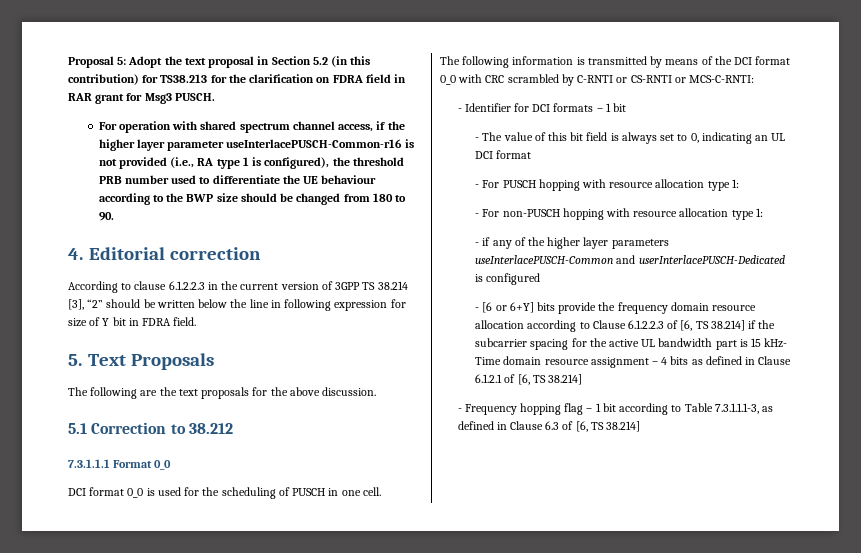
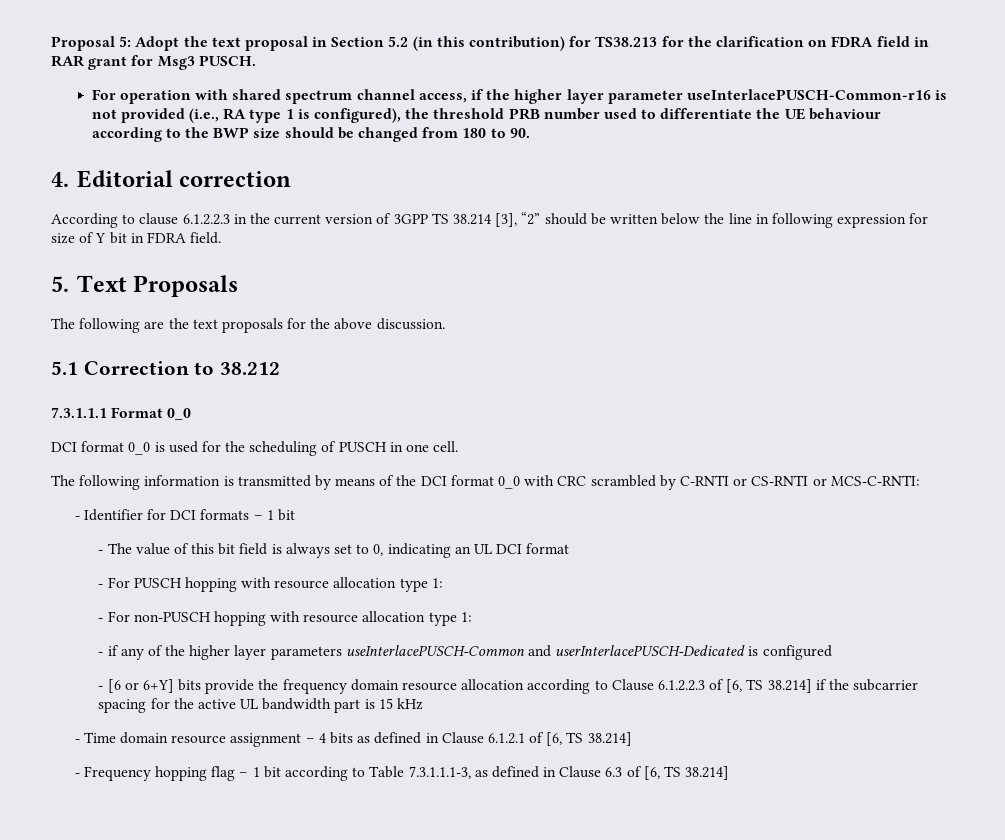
- - [6 or 6+Y] bits provide the frequency domain resource allocation according to Clause 6.1.2.2.3 of [6, TS 38.214] if the subcarrier spacing for the active UL bandwidth part is 15 kHz- Time domain resource assignment – 4 bits as defined in Clause 6.1.2.1 of [6, TS 38.214]
+ - [6 or 6+Y] bits provide the frequency domain resource allocation according to Clause 6.1.2.2.3 of [6, TS 38.214] if the subcarrier spacing for the active UL bandwidth part is 15 kHz
+ - Time domain resource assignment – 4 bits as defined in Clause 6.1.2.1 of [6, TS 38.214]

